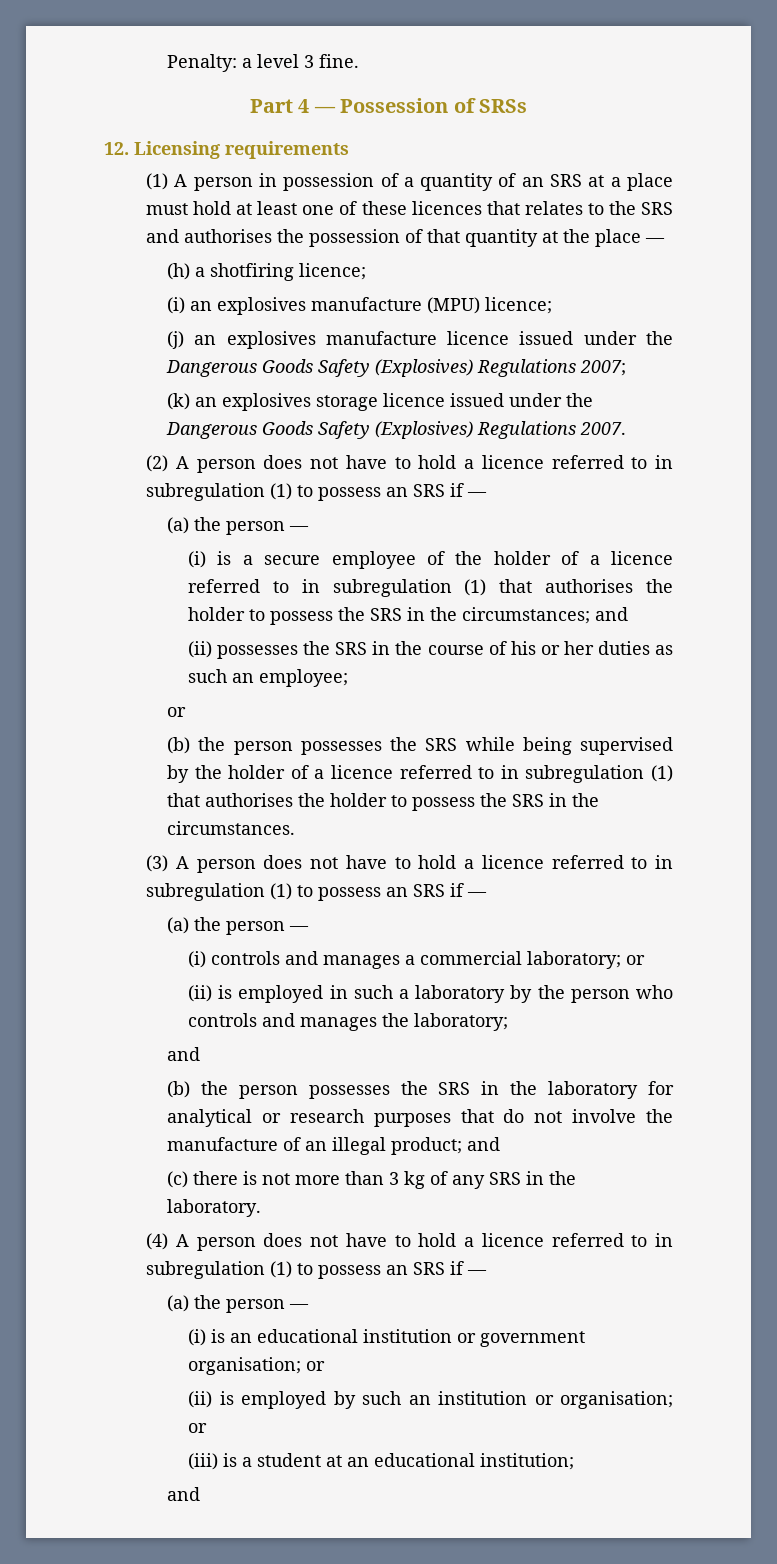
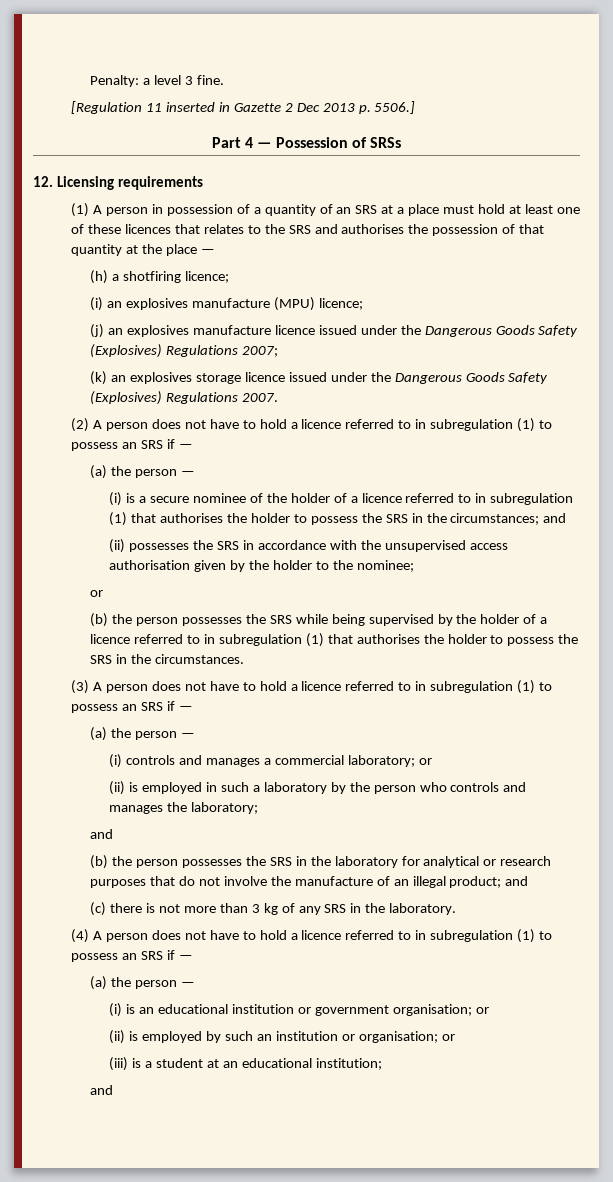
+ [Regulation 11 inserted in Gazette 2 Dec 2013 p. 5506.]
- (i) is a secure employee of the holder of a licence referred to in subregulation (1) that authorises the holder to possess the SRS in the circumstances; and
+ (i) is a secure nominee of the holder of a licence referred to in subregulation (1) that authorises the holder to possess the SRS in the circumstances; and
- (ii) possesses the SRS in the course of his or her duties as such an employee;
+ (ii) possesses the SRS in accordance with the unsupervised access authorisation given by the holder to the nominee;

